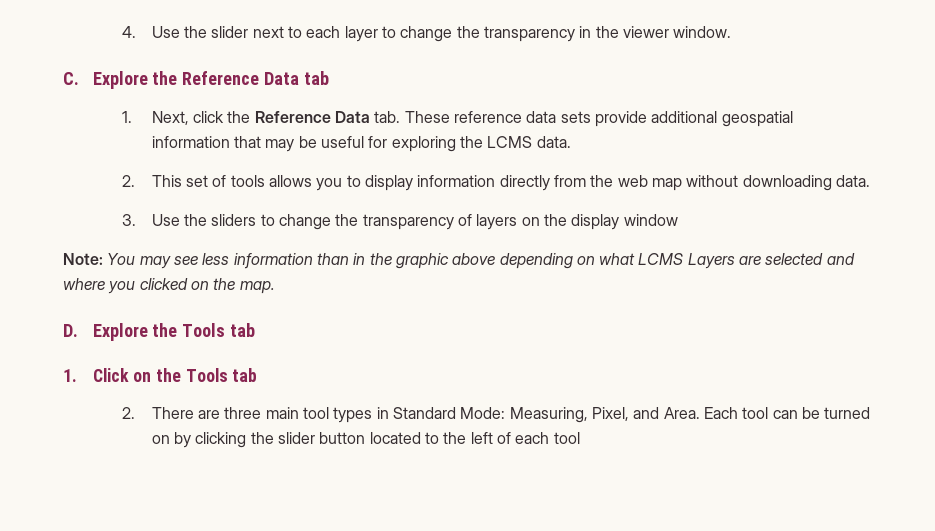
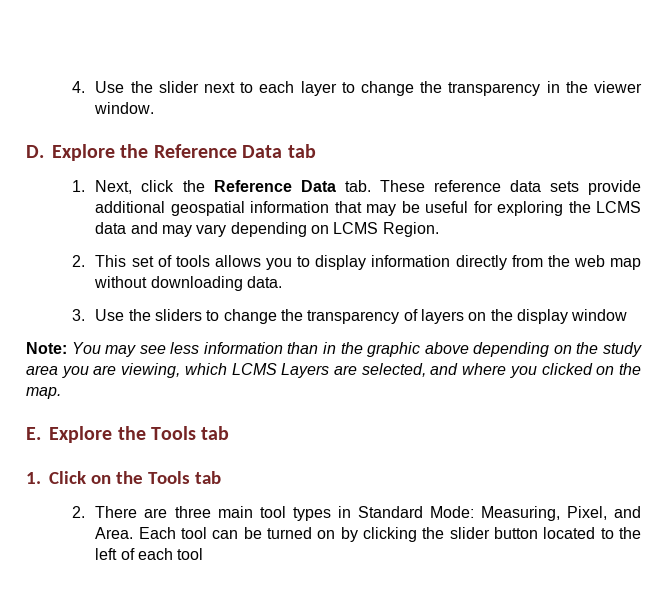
- C. Explore the Reference Data tab
+ D. Explore the Reference Data tab
- 1. Next, click the Reference Data tab. These reference data sets provide additional geospatial information that may be useful for exploring the LCMS data.
+ 1. Next, click the Reference Data tab. These reference data sets provide additional geospatial information that may be useful for exploring the LCMS data and may vary depending on LCMS Region.
- Note: You may see less information than in the graphic above depending on what LCMS Layers are selected and where you clicked on the map.
+ Note: You may see less information than in the graphic above depending on the study area you are viewing, which LCMS Layers are selected, and where you clicked on the map.
- D. Explore the Tools tab
+ E. Explore the Tools tab

